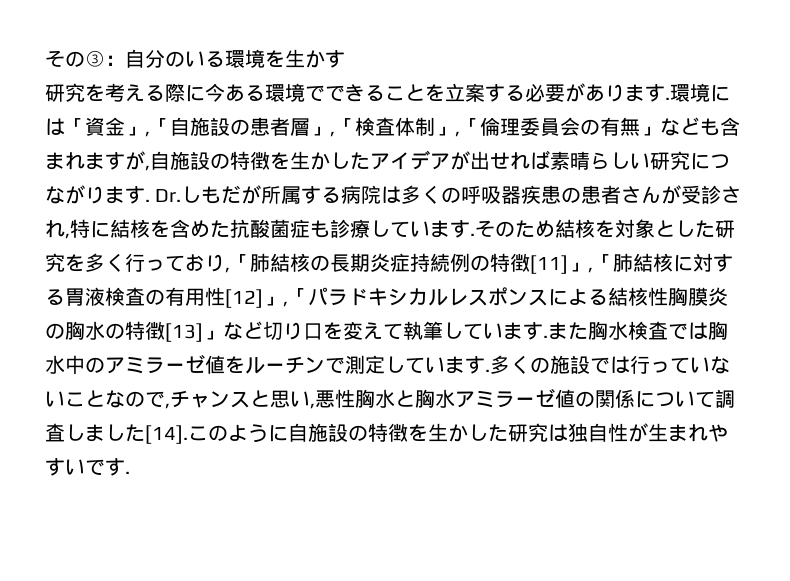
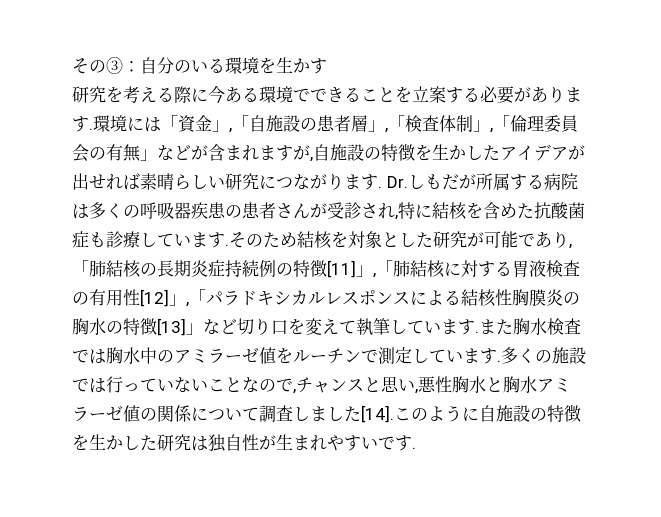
- 環境には「資金」,「自施設の患者層」,「検査体制」,「倫理委員会の有無」なども含まれますが,自施設の特徴を生かしたアイデアが出せれば素晴らしい研究につながります.
+ 環境には「資金」,「自施設の患者層」,「検査体制」,「倫理委員会の有無」などが含まれますが,自施設の特徴を生かしたアイデアが出せれば素晴らしい研究につながります.
- そのため結核を対象とした研究を多く行っており,「肺結核の長期炎症持続例の特徴[11]」,「肺結核に対する胃液検査の有用性[12]」,「パラドキシカルレスポンスによる結核性胸膜炎の胸水の特徴[13]」など切り口を変えて執筆しています.
+ そのため結核を対象とした研究が可能であり,「肺結核の長期炎症持続例の特徴[11]」,「肺結核に対する胃液検査の有用性[12]」,「パラドキシカルレスポンスによる結核性胸膜炎の胸水の特徴[13]」など切り口を変えて執筆しています.

